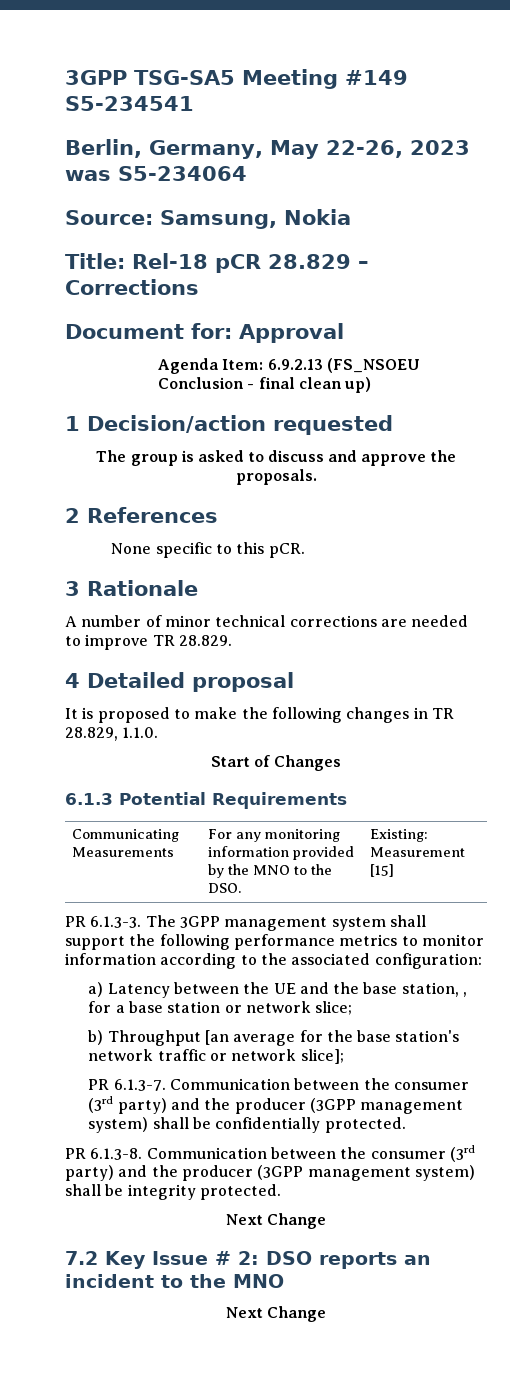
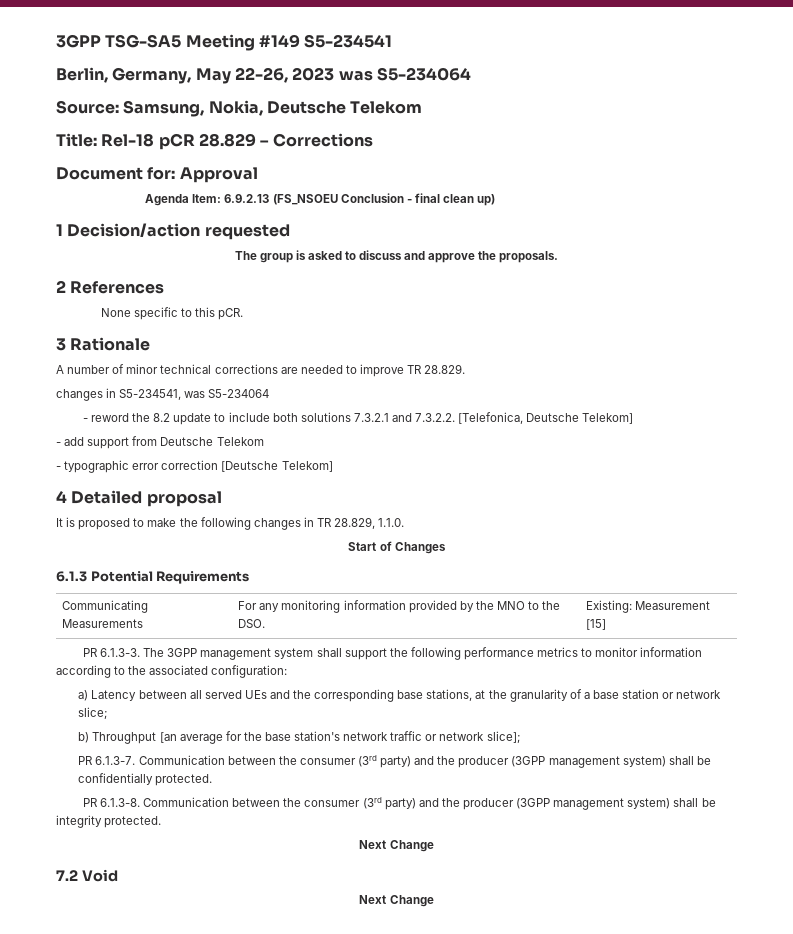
- Source: Samsung, Nokia
+ Source: Samsung, Nokia, Deutsche Telekom
+ changes in S5-234541, was S5-234064
+ - reword the 8.2 update to include both solutions 7.3.2.1 and 7.3.2.2. [Telefonica, Deutsche Telekom]
+ - add support from Deutsche Telekom
+ - typographic error correction [Deutsche Telekom]
- a) Latency between the UE and the base station, , for a base station or network slice;
+ a) Latency between all served UEs and the corresponding base stations, at the granularity of a base station or network slice;
- 7.2 Key Issue # 2: DSO reports an incident to the MNO
+ 7.2 Void

